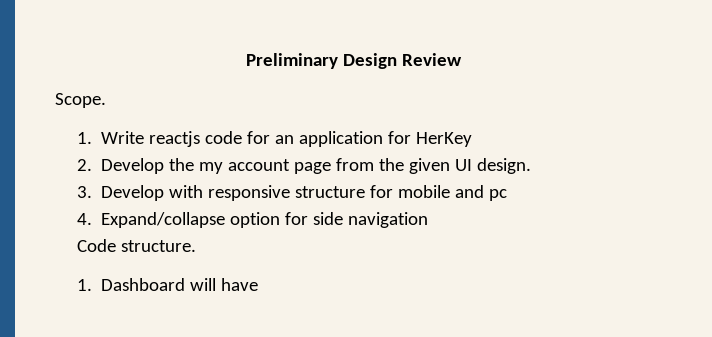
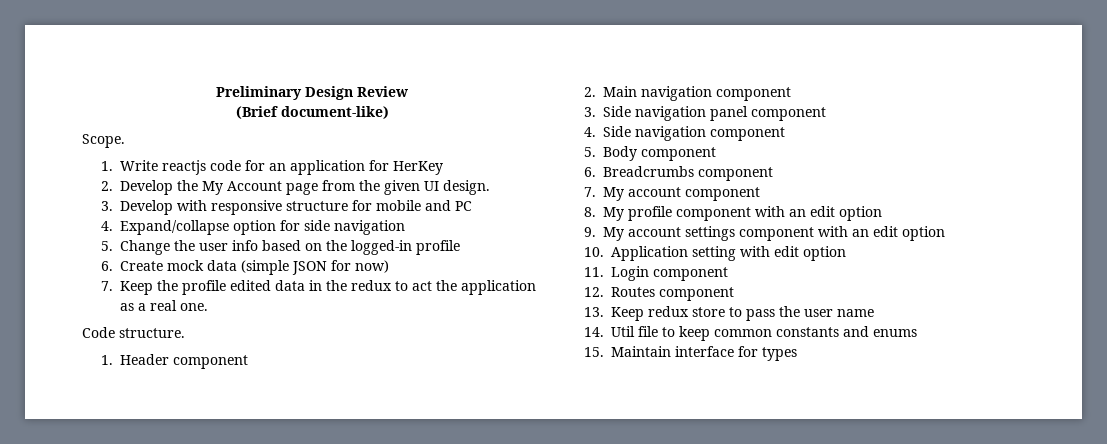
+ (Brief document-like)
- 2. Develop the my account page from the given UI design.
+ 2. Develop the My Account page from the given UI design.
- 3. Develop with responsive structure for mobile and pc
+ 3. Develop with responsive structure for mobile and PC
+ 5. Change the user info based on the logged-in profile
+ 6. Create mock data (simple JSON for now)
+ 7. Keep the profile edited data in the redux to act the application as a real one.
  Code structure.
- 1. Dashboard will have
+ 1. Header component
+ 2. Main navigation component
+ 3. Side navigation panel component
+ 4. Side navigation component
+ 5. Body component
+ 6. Breadcrumbs component
+ 7. My account component
+ 8. My profile component with an edit option
+ 9. My account settings component with an edit option
+ 10. Application setting with edit option
+ 11. Login component
+ 12. Routes component
+ 13. Keep redux store to pass the user name
+ 14. Util file to keep common constants and enums
+ 15. Maintain interface for types

